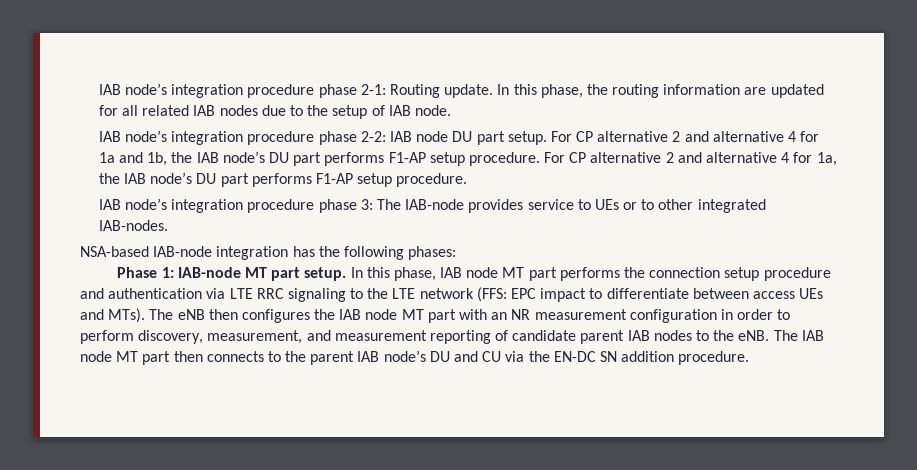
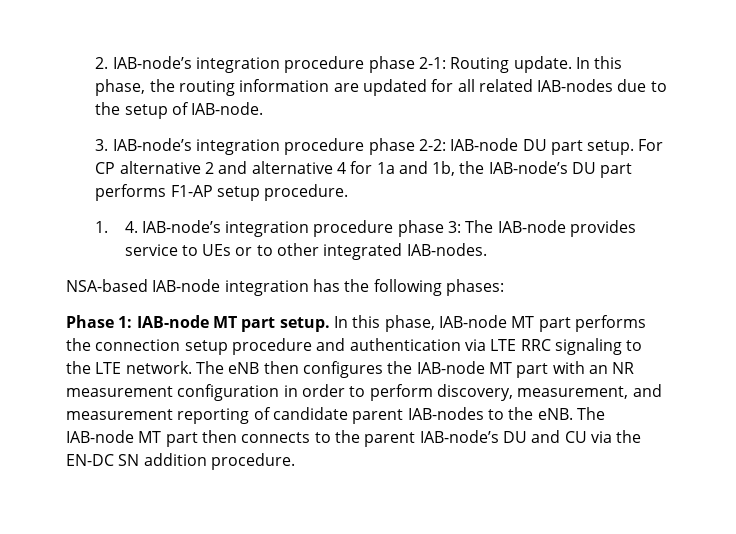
- IAB node’s integration procedure phase 2-1: Routing update.
+ 2. IAB-node’s integration procedure phase 2-1: Routing update.
- In this phase, the routing information are updated for all related IAB nodes due to the setup of IAB node.
- IAB node’s integration procedure phase 2-2: IAB node DU part setup.
+ In this phase, the routing information are updated for all related IAB-nodes due to the setup of IAB-node.
+ 3. IAB-node’s integration procedure phase 2-2: IAB-node DU part setup.
- For CP alternative 2 and alternative 4 for 1a and 1b, the IAB node’s DU part performs F1-AP setup procedure. For CP alternative 2 and alternative 4 for 1a, the IAB node’s DU part performs F1-AP setup procedure.
+ For CP alternative 2 and alternative 4 for 1a and 1b, the IAB-node’s DU part performs F1-AP setup procedure.
- IAB node’s integration procedure phase 3: The IAB-node provides service to UEs or to other integrated IAB-nodes.
+ 1. 4. IAB-node’s integration procedure phase 3: The IAB-node provides service to UEs or to other integrated IAB-nodes.
- In this phase, IAB node MT part performs the connection setup procedure and authentication via LTE RRC signaling to the LTE network (FFS: EPC impact to differentiate between access UEs and MTs).
+ In this phase, IAB-node MT part performs the connection setup procedure and authentication via LTE RRC signaling to the LTE network.
- The eNB then configures the IAB node MT part with an NR measurement configuration in order to perform discovery, measurement, and measurement reporting of candidate parent IAB nodes to the eNB.
+ The eNB then configures the IAB-node MT part with an NR measurement configuration in order to perform discovery, measurement, and measurement reporting of candidate parent IAB-nodes to the eNB.
- The IAB node MT part then connects to the parent IAB node’s DU and CU via the EN-DC SN addition procedure.
+ The IAB-node MT part then connects to the parent IAB-node’s DU and CU via the EN-DC SN addition procedure.

